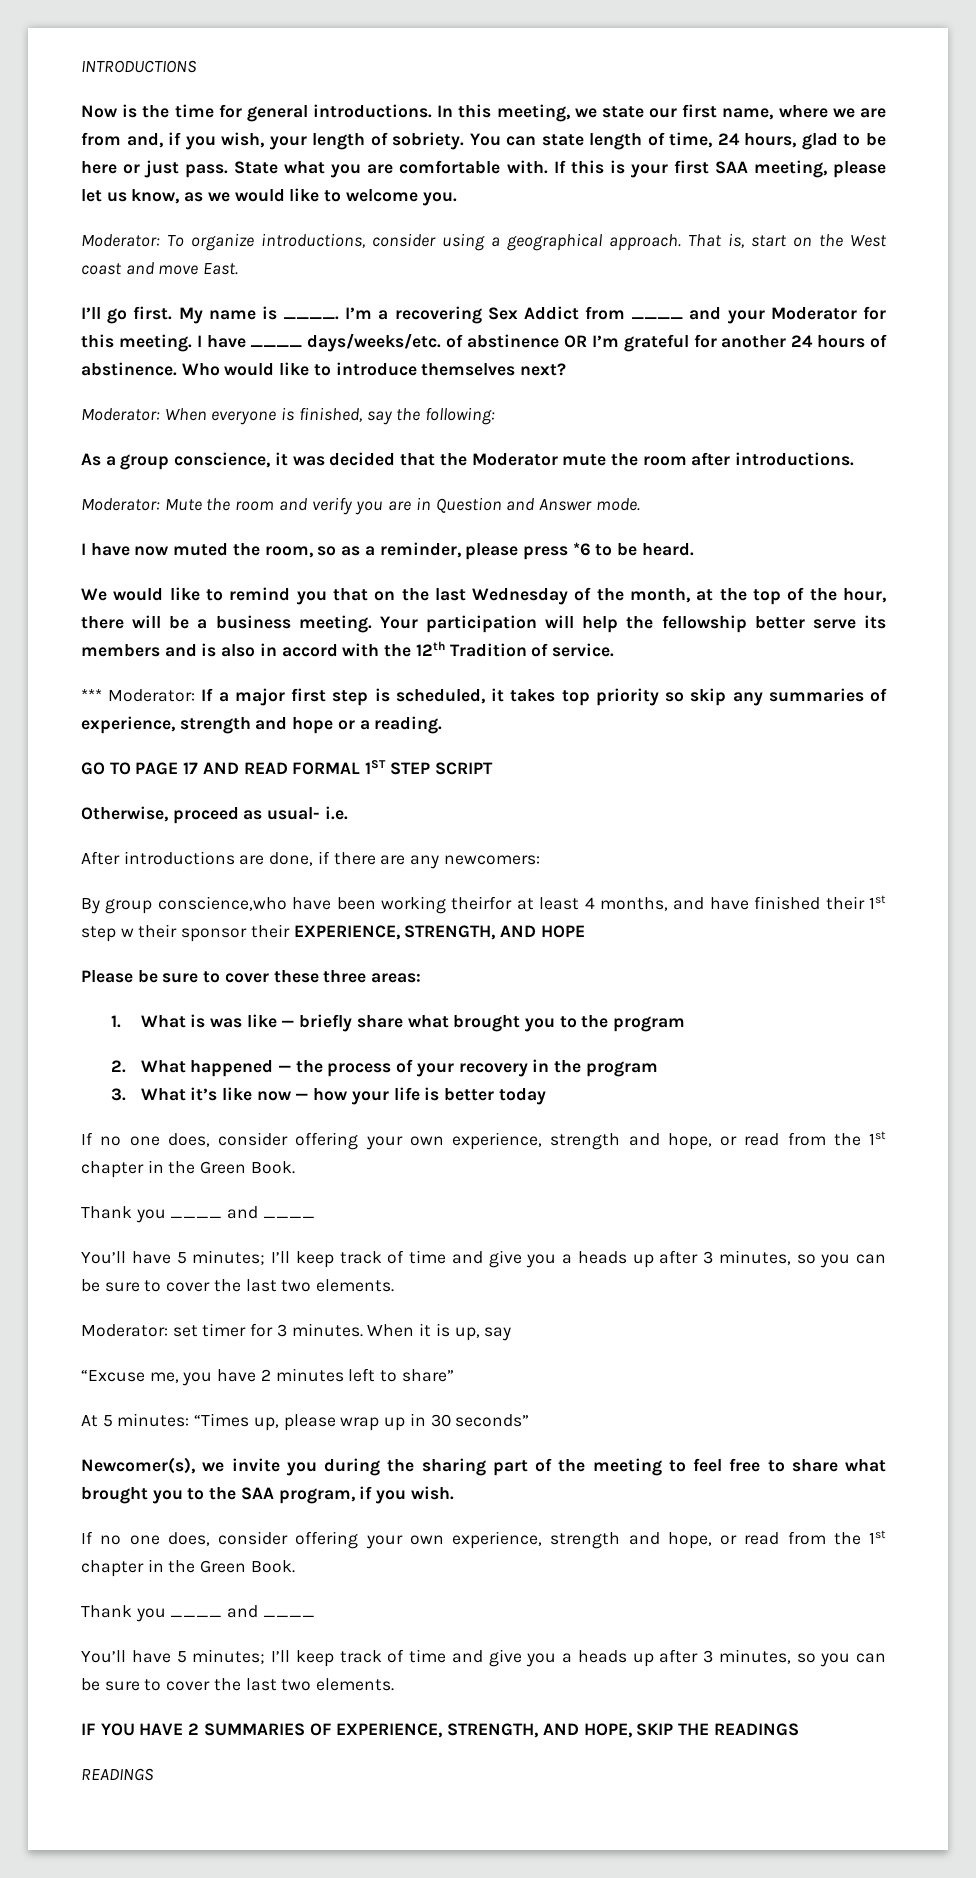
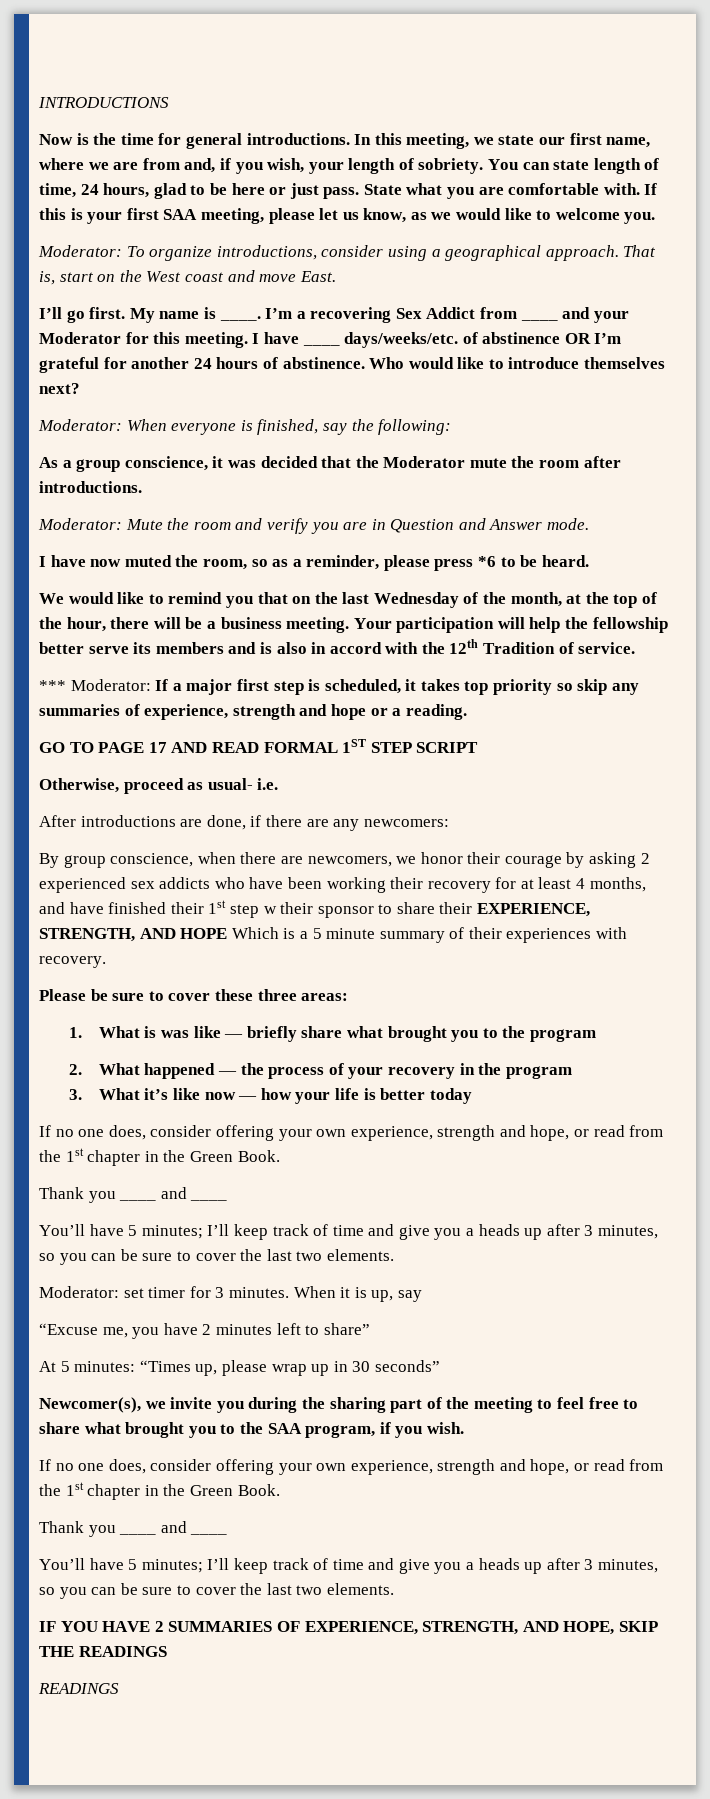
- By group conscience,who have been working theirfor at least 4 months, and have finished their 1st step w their sponsor their EXPERIENCE, STRENGTH, AND HOPE
+ By group conscience, when there are newcomers, we honor their courage by asking 2 experienced sex addicts who have been working their recovery for at least 4 months, and have finished their 1st step w their sponsor to share their EXPERIENCE, STRENGTH, AND HOPE Which is a 5 minute summary of their experiences with recovery.

